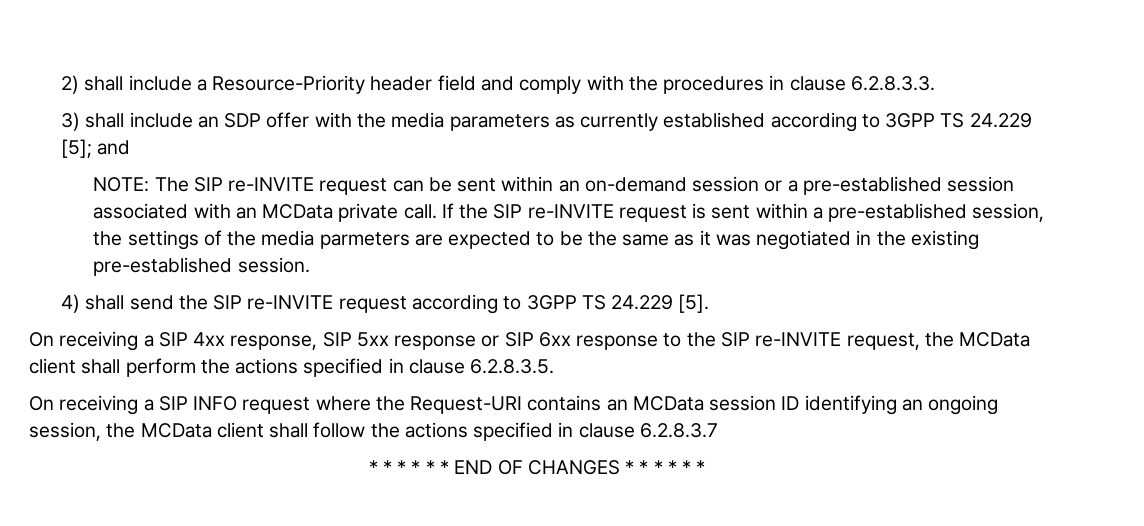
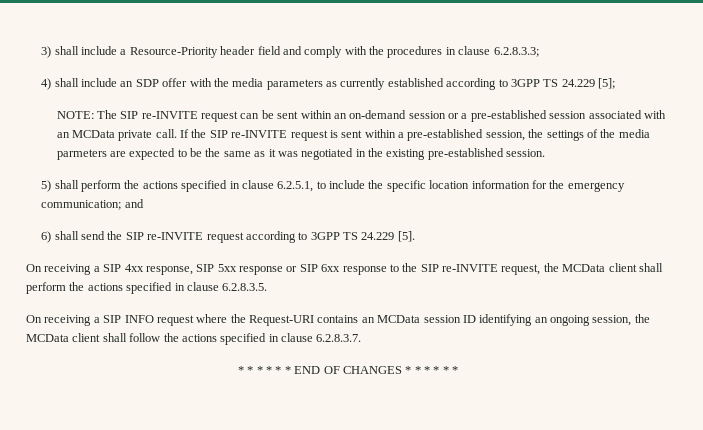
- 2) shall include a Resource-Priority header field and comply with the procedures in clause 6.2.8.3.3.
- 3) shall include an SDP offer with the media parameters as currently established according to 3GPP TS 24.229 [5]; and
+ 3) shall include a Resource-Priority header field and comply with the procedures in clause 6.2.8.3.3;
+ 4) shall include an SDP offer with the media parameters as currently established according to 3GPP TS 24.229 [5];
- 4) shall send the SIP re-INVITE request according to 3GPP TS 24.229 [5].
+ 5) shall perform the actions specified in clause 6.2.5.1, to include the specific location information for the emergency communication; and
+ 6) shall send the SIP re-INVITE request according to 3GPP TS 24.229 [5].
- On receiving a SIP INFO request where the Request-URI contains an MCData session ID identifying an ongoing session, the MCData client shall follow the actions specified in clause 6.2.8.3.7
+ On receiving a SIP INFO request where the Request-URI contains an MCData session ID identifying an ongoing session, the MCData client shall follow the actions specified in clause 6.2.8.3.7.

